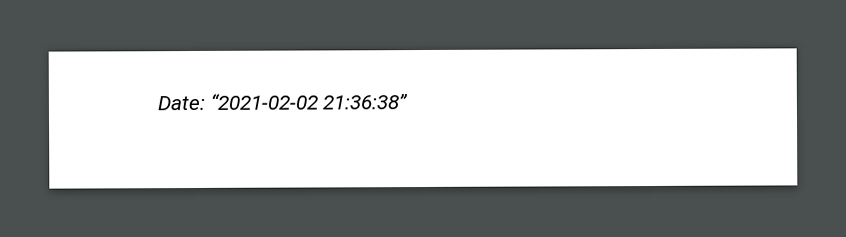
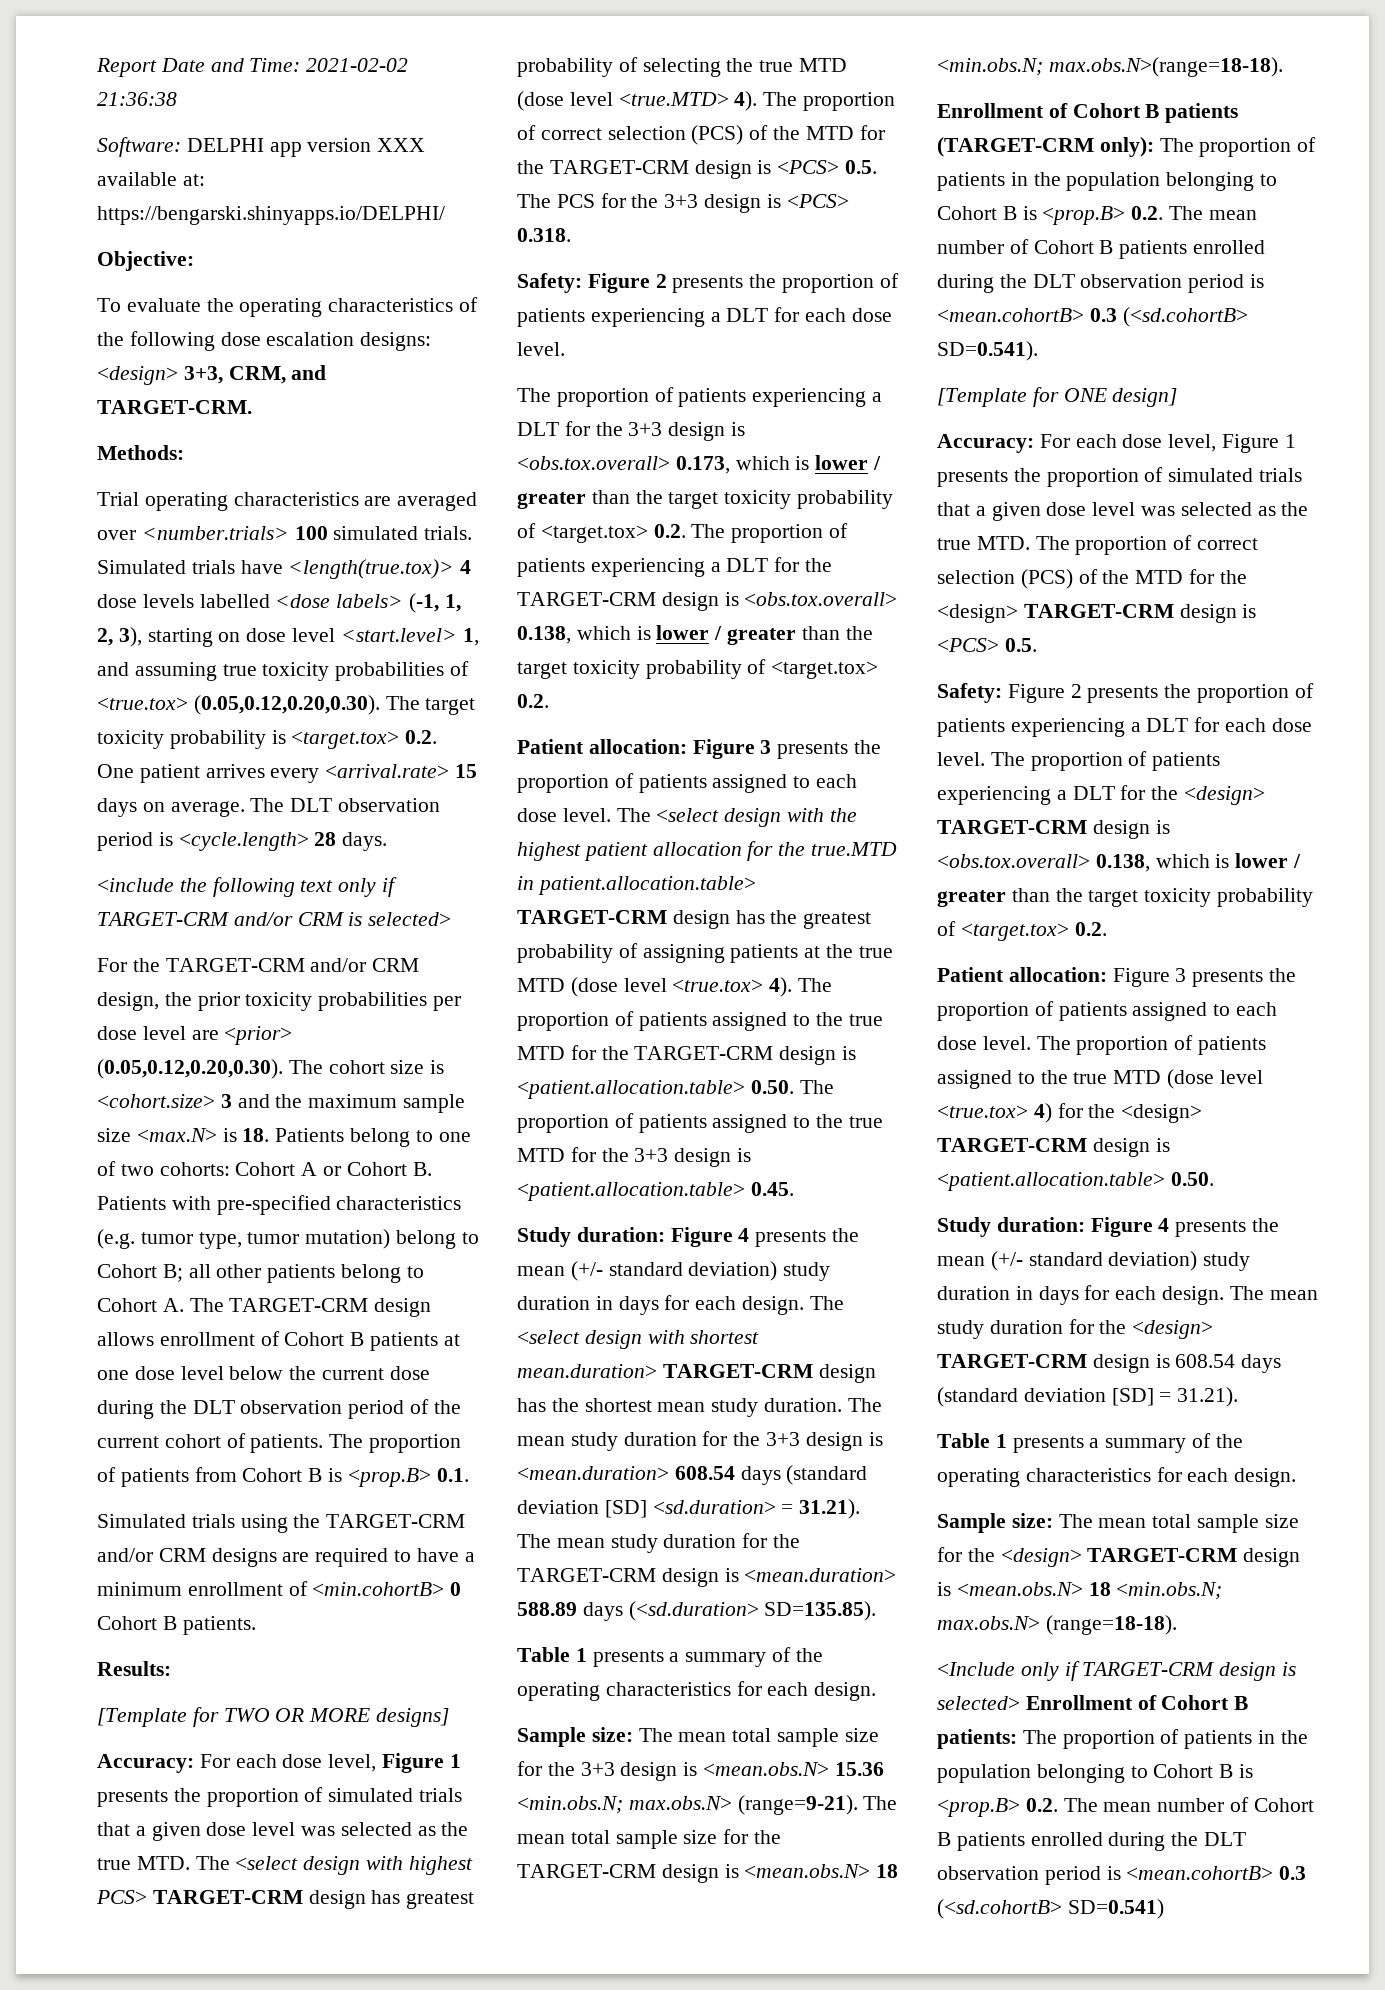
- Date: “2021-02-02 21:36:38”
+ Report Date and Time: 2021-02-02 21:36:38
+ Software: DELPHI app version XXX available at: https://bengarski.shinyapps.io/DELPHI/
+ Objective:
+ To evaluate the operating characteristics of the following dose escalation designs: <design> 3+3, CRM, and TARGET-CRM.
+ Methods:
+ Trial operating characteristics are averaged over <number.trials> 100 simulated trials. Simulated trials have <length(true.tox)> 4 dose levels labelled <dose labels> (-1, 1, 2, 3), starting on dose level <start.level> 1, and assuming true toxicity probabilities of <true.tox> (0.05,0.12,0.20,0.30). The target toxicity probability is <target.tox> 0.2. One patient arrives every <arrival.rate> 15 days on average. The DLT observation period is <cycle.length> 28 days.
+ <include the following text only if TARGET-CRM and/or CRM is selected>
+ For the TARGET-CRM and/or CRM design, the prior toxicity probabilities per dose level are <prior> (0.05,0.12,0.20,0.30). The cohort size is <cohort.size> 3 and the maximum sample size <max.N> is 18. Patients belong to one of two cohorts: Cohort A or Cohort B. Patients with pre-specified characteristics (e.g. tumor type, tumor mutation) belong to Cohort B; all other patients belong to Cohort A. The TARGET-CRM design allows enrollment of Cohort B patients at one dose level below the current dose during the DLT observation period of the current cohort of patients. The proportion of patients from Cohort B is <prop.B> 0.1.
+ Simulated trials using the TARGET-CRM and/or CRM designs are required to have a minimum enrollment of <min.cohortB> 0 Cohort B patients.
+ Results:
+ [Template for TWO OR MORE designs]
+ Accuracy: For each dose level, Figure 1 presents the proportion of simulated trials that a given dose level was selected as the true MTD. The <select design with highest PCS> TARGET-CRM design has greatest probability of selecting the true MTD (dose level <true.MTD> 4). The proportion of correct selection (PCS) of the MTD for the TARGET-CRM design is <PCS> 0.5. The PCS for the 3+3 design is <PCS> 0.318.
+ Safety: Figure 2 presents the proportion of patients experiencing a DLT for each dose level.
+ The proportion of patients experiencing a DLT for the 3+3 design is <obs.tox.overall> 0.173, which is lower / greater than the target toxicity probability of <target.tox> 0.2. The proportion of patients experiencing a DLT for the TARGET-CRM design is <obs.tox.overall> 0.138, which is lower / greater than the target toxicity probability of <target.tox> 0.2.
+ Patient allocation: Figure 3 presents the proportion of patients assigned to each dose level. The <select design with the highest patient allocation for the true.MTD in patient.allocation.table> TARGET-CRM design has the greatest probability of assigning patients at the true MTD (dose level <true.tox> 4). The proportion of patients assigned to the true MTD for the TARGET-CRM design is <patient.allocation.table> 0.50. The proportion of patients assigned to the true MTD for the 3+3 design is <patient.allocation.table> 0.45.
+ Study duration: Figure 4 presents the mean (+/- standard deviation) study duration in days for each design. The <select design with shortest mean.duration> TARGET-CRM design has the shortest mean study duration. The mean study duration for the 3+3 design is <mean.duration> 608.54 days (standard deviation [SD] <sd.duration> = 31.21). The mean study duration for the TARGET-CRM design is <mean.duration> 588.89 days (<sd.duration> SD=135.85).
+ Table 1 presents a summary of the operating characteristics for each design.
+ Sample size: The mean total sample size for the 3+3 design is <mean.obs.N> 15.36 <min.obs.N; max.obs.N> (range=9-21). The mean total sample size for the TARGET-CRM design is <mean.obs.N> 18 <min.obs.N; max.obs.N>(range=18-18).
+ Enrollment of Cohort B patients (TARGET-CRM only): The proportion of patients in the population belonging to Cohort B is <prop.B> 0.2. The mean number of Cohort B patients enrolled during the DLT observation period is <mean.cohortB> 0.3 (<sd.cohortB> SD=0.541).
+ [Template for ONE design]
+ Accuracy: For each dose level, Figure 1 presents the proportion of simulated trials that a given dose level was selected as the true MTD. The proportion of correct selection (PCS) of the MTD for the <design> TARGET-CRM design is <PCS> 0.5.
+ Safety: Figure 2 presents the proportion of patients experiencing a DLT for each dose level. The proportion of patients experiencing a DLT for the <design> TARGET-CRM design is <obs.tox.overall> 0.138, which is lower / greater than the target toxicity probability of <target.tox> 0.2.
+ Patient allocation: Figure 3 presents the proportion of patients assigned to each dose level. The proportion of patients assigned to the true MTD (dose level <true.tox> 4) for the <design> TARGET-CRM design is <patient.allocation.table> 0.50.
+ Study duration: Figure 4 presents the mean (+/- standard deviation) study duration in days for each design. The mean study duration for the <design> TARGET-CRM design is 608.54 days (standard deviation [SD] = 31.21).
+ Table 1 presents a summary of the operating characteristics for each design.
+ Sample size: The mean total sample size for the <design> TARGET-CRM design is <mean.obs.N> 18 <min.obs.N; max.obs.N> (range=18-18).
+ <Include only if TARGET-CRM design is selected> Enrollment of Cohort B patients: The proportion of patients in the population belonging to Cohort B is <prop.B> 0.2. The mean number of Cohort B patients enrolled during the DLT observation period is <mean.cohortB> 0.3 (<sd.cohortB> SD=0.541)

